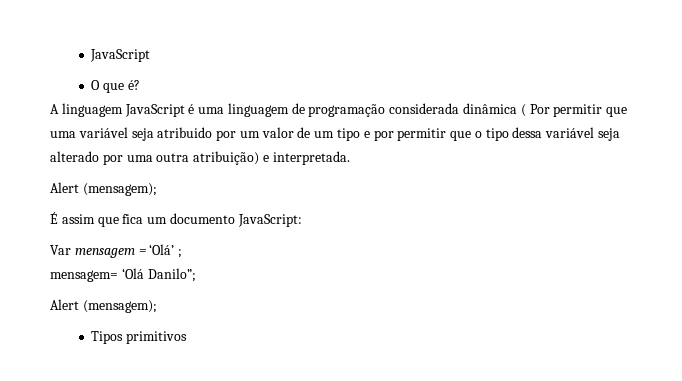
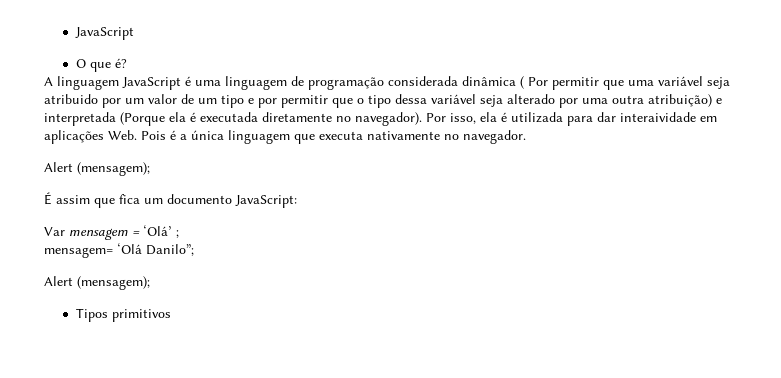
- A linguagem JavaScript é uma linguagem de programação considerada dinâmica ( Por permitir que uma variável seja atribuido por um valor de um tipo e por permitir que o tipo dessa variável seja alterado por uma outra atribuição) e interpretada.
+ A linguagem JavaScript é uma linguagem de programação considerada dinâmica ( Por permitir que uma variável seja atribuido por um valor de um tipo e por permitir que o tipo dessa variável seja alterado por uma outra atribuição) e interpretada (Porque ela é executada diretamente no navegador). Por isso, ela é utilizada para dar interaividade em aplicações Web. Pois é a única linguagem que executa nativamente no navegador.

